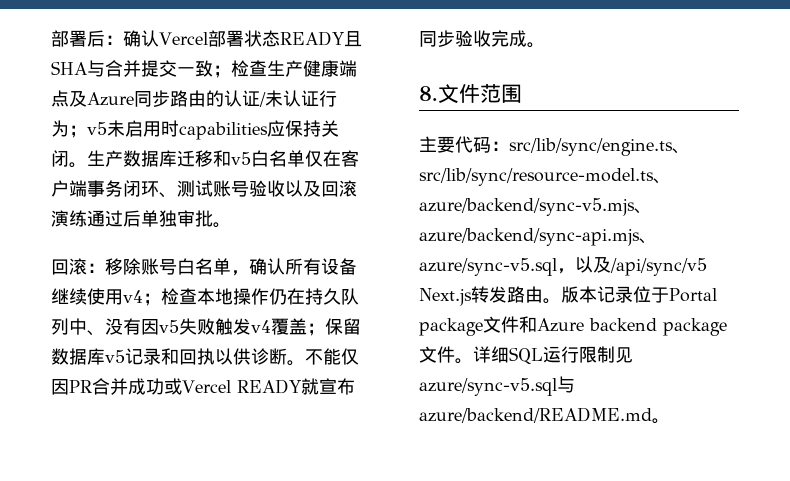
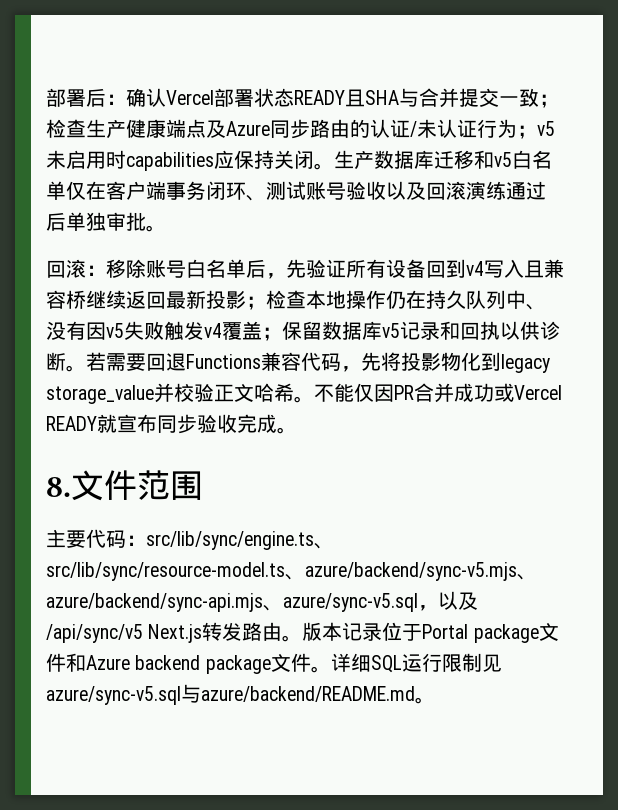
- 回滚：移除账号白名单，确认所有设备继续使用v4；检查本地操作仍在持久队列中、没有因v5失败触发v4覆盖；保留数据库v5记录和回执以供诊断。
+ 回滚：移除账号白名单后，先验证所有设备回到v4写入且兼容桥继续返回最新投影；检查本地操作仍在持久队列中、没有因v5失败触发v4覆盖；保留数据库v5记录和回执以供诊断。
+ 若需要回退Functions兼容代码，先将投影物化到legacy storage_value并校验正文哈希。

